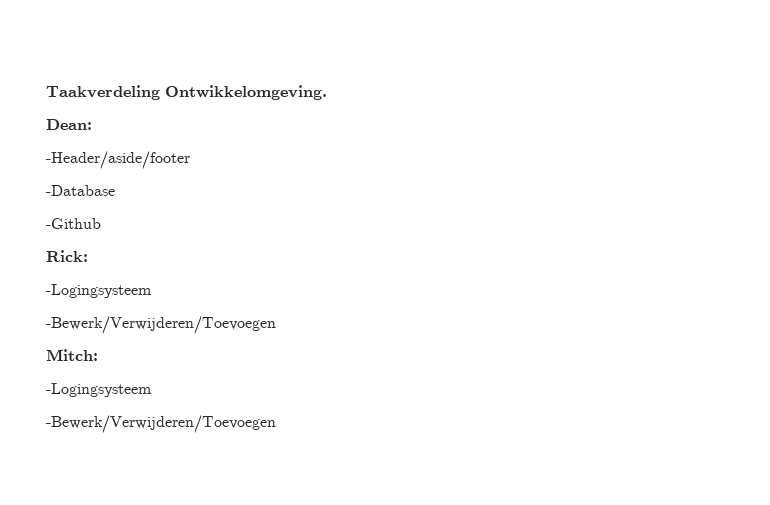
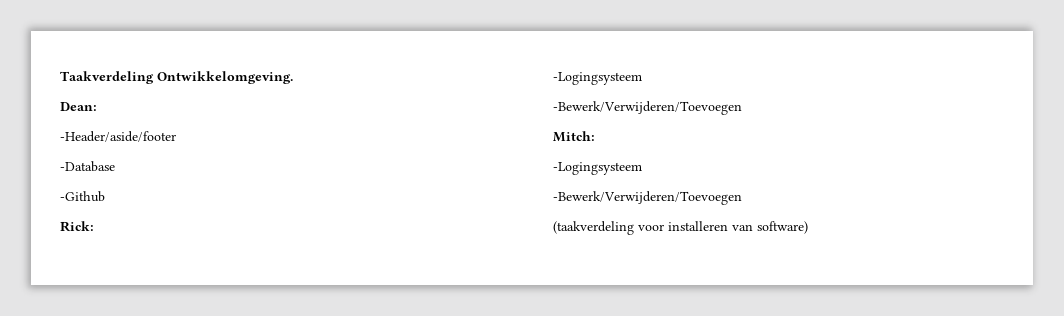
+ (taakverdeling voor installeren van software)

